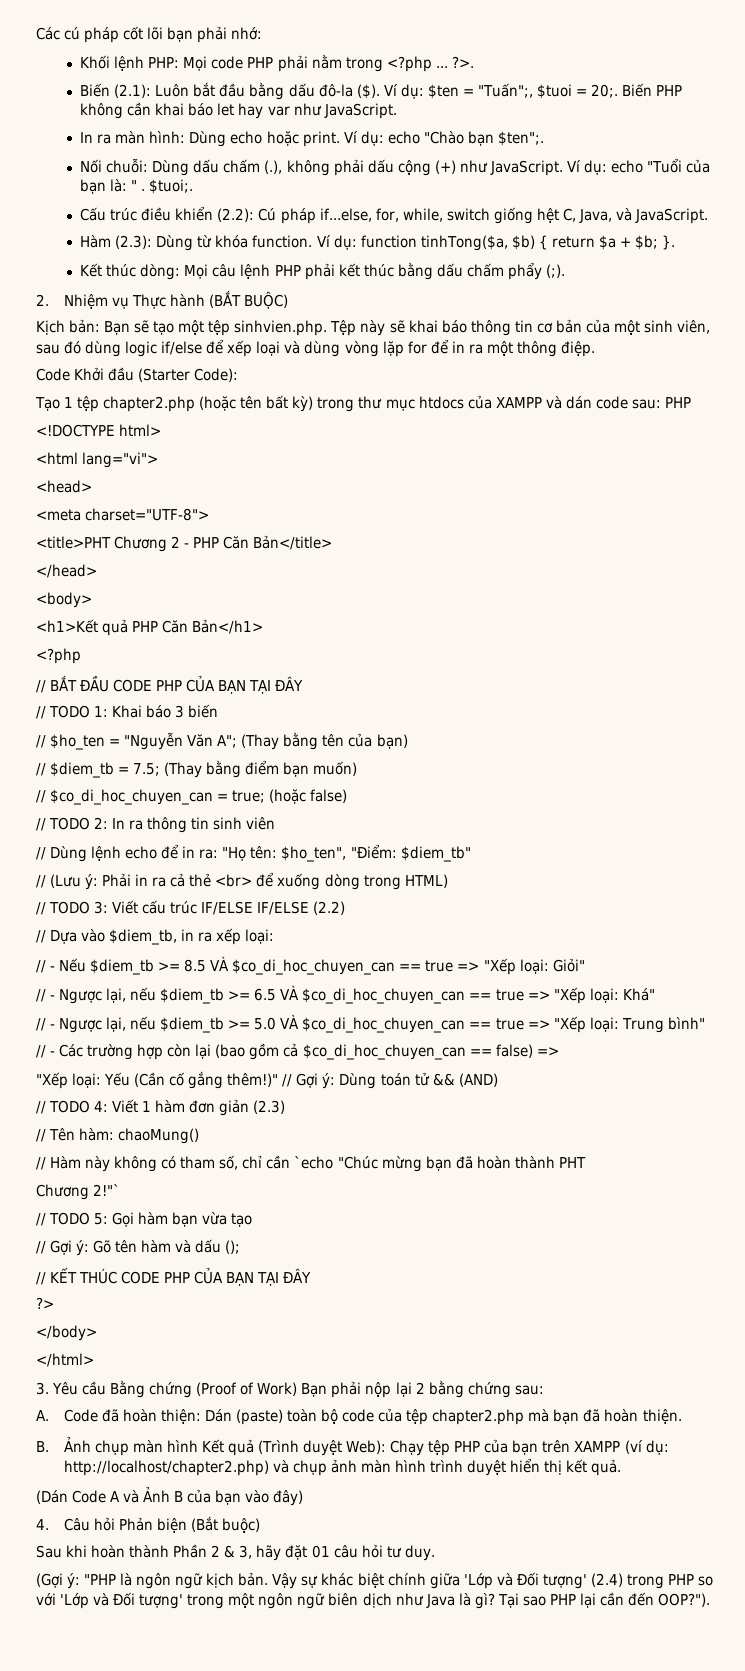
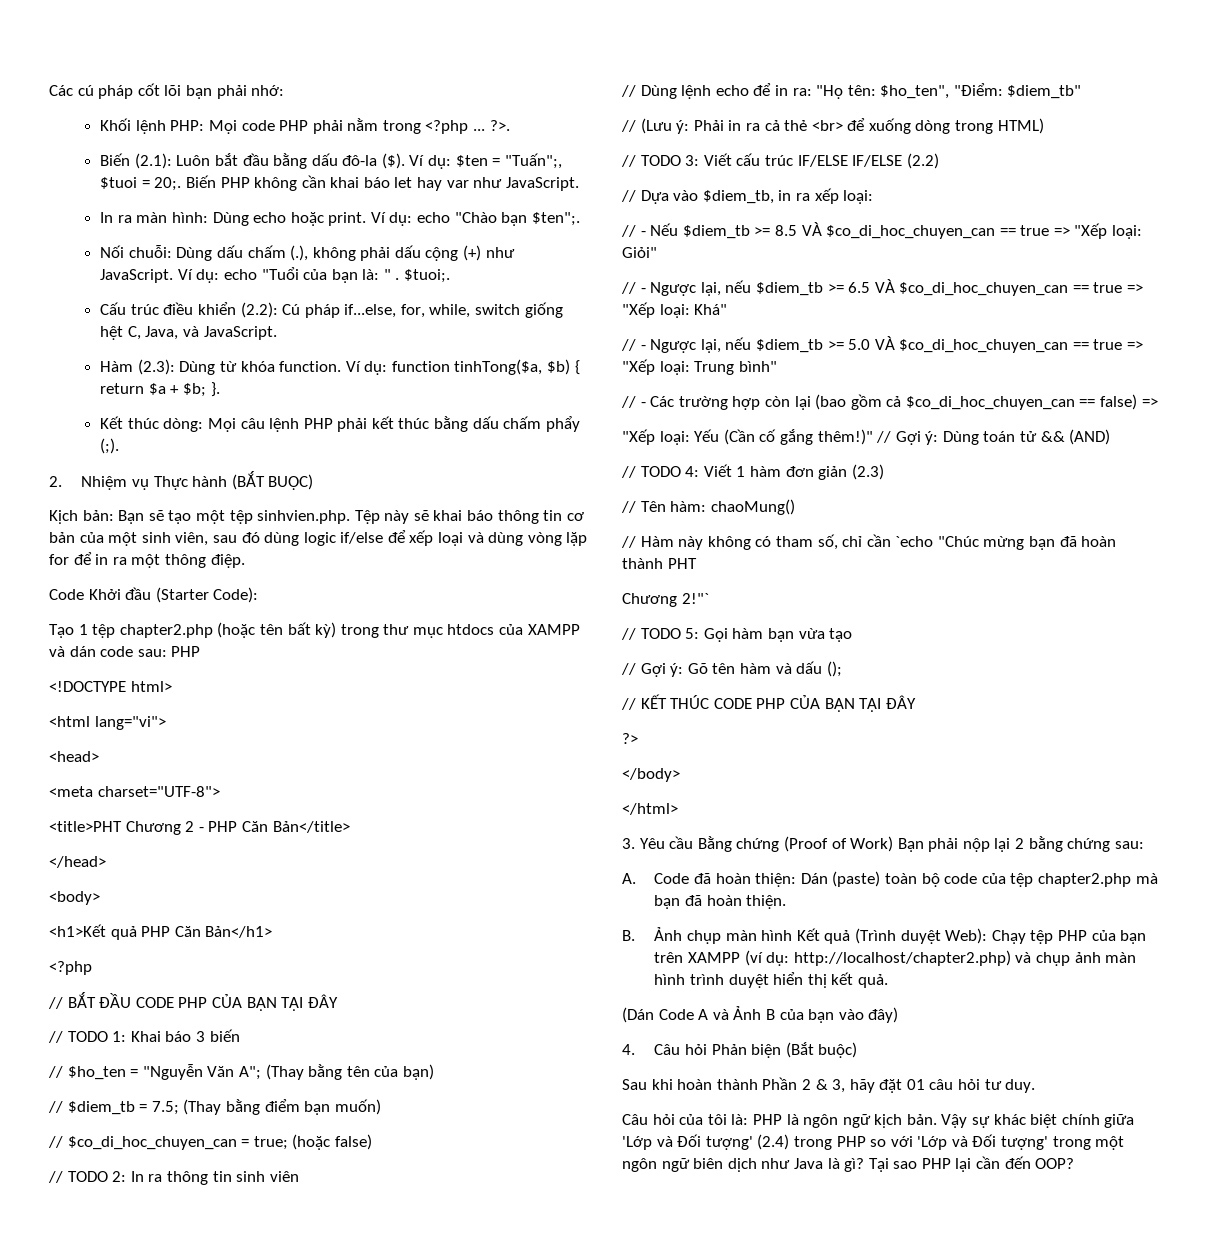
- (Gợi ý: "PHP là ngôn ngữ kịch bản.
+ Câu hỏi của tôi là: PHP là ngôn ngữ kịch bản.
- Tại sao PHP lại cần đến OOP?").
+ Tại sao PHP lại cần đến OOP?

